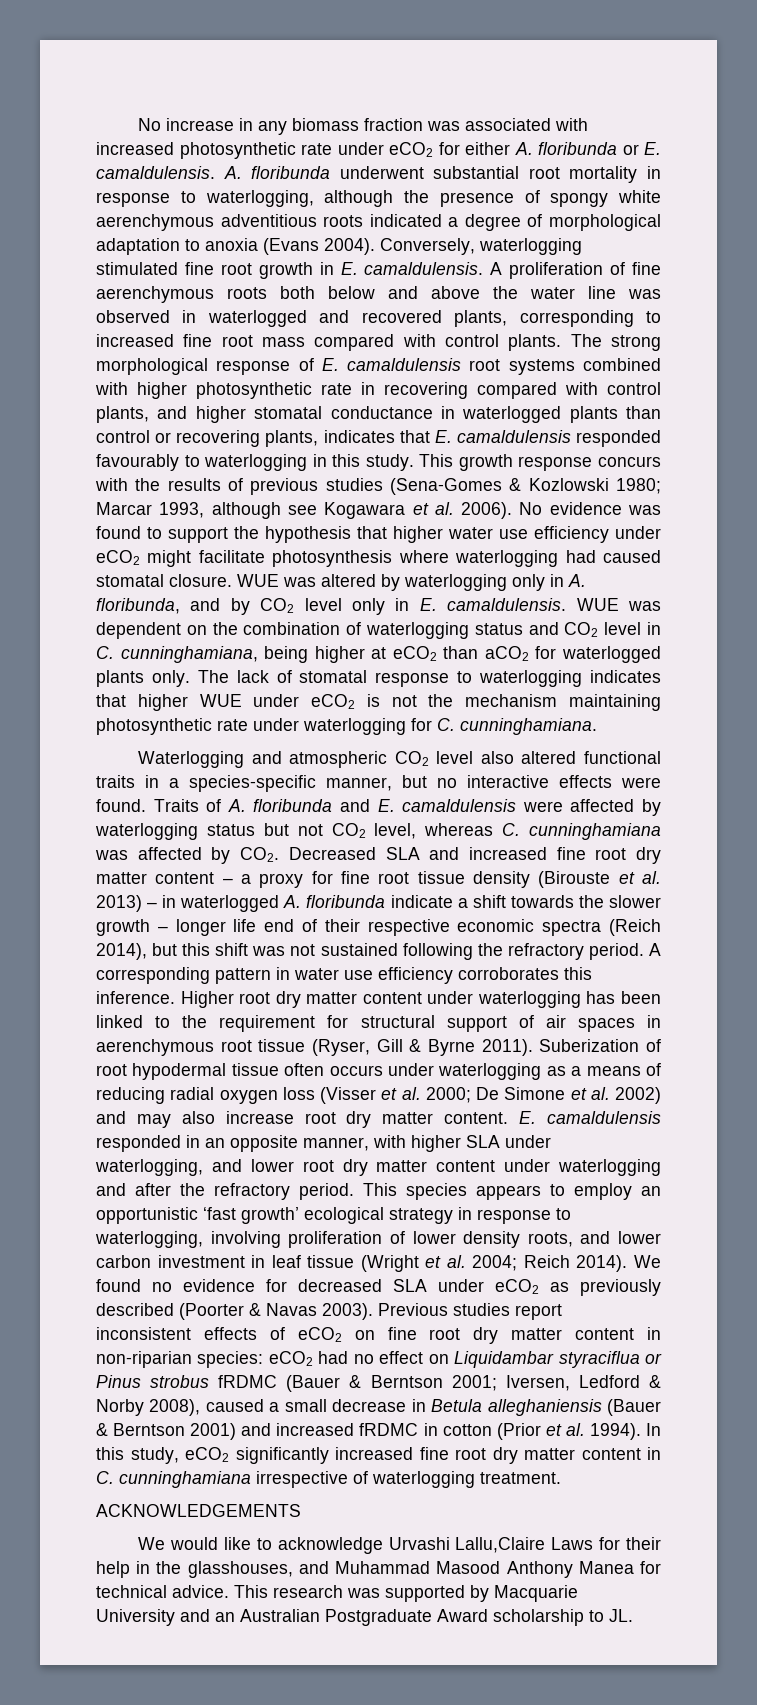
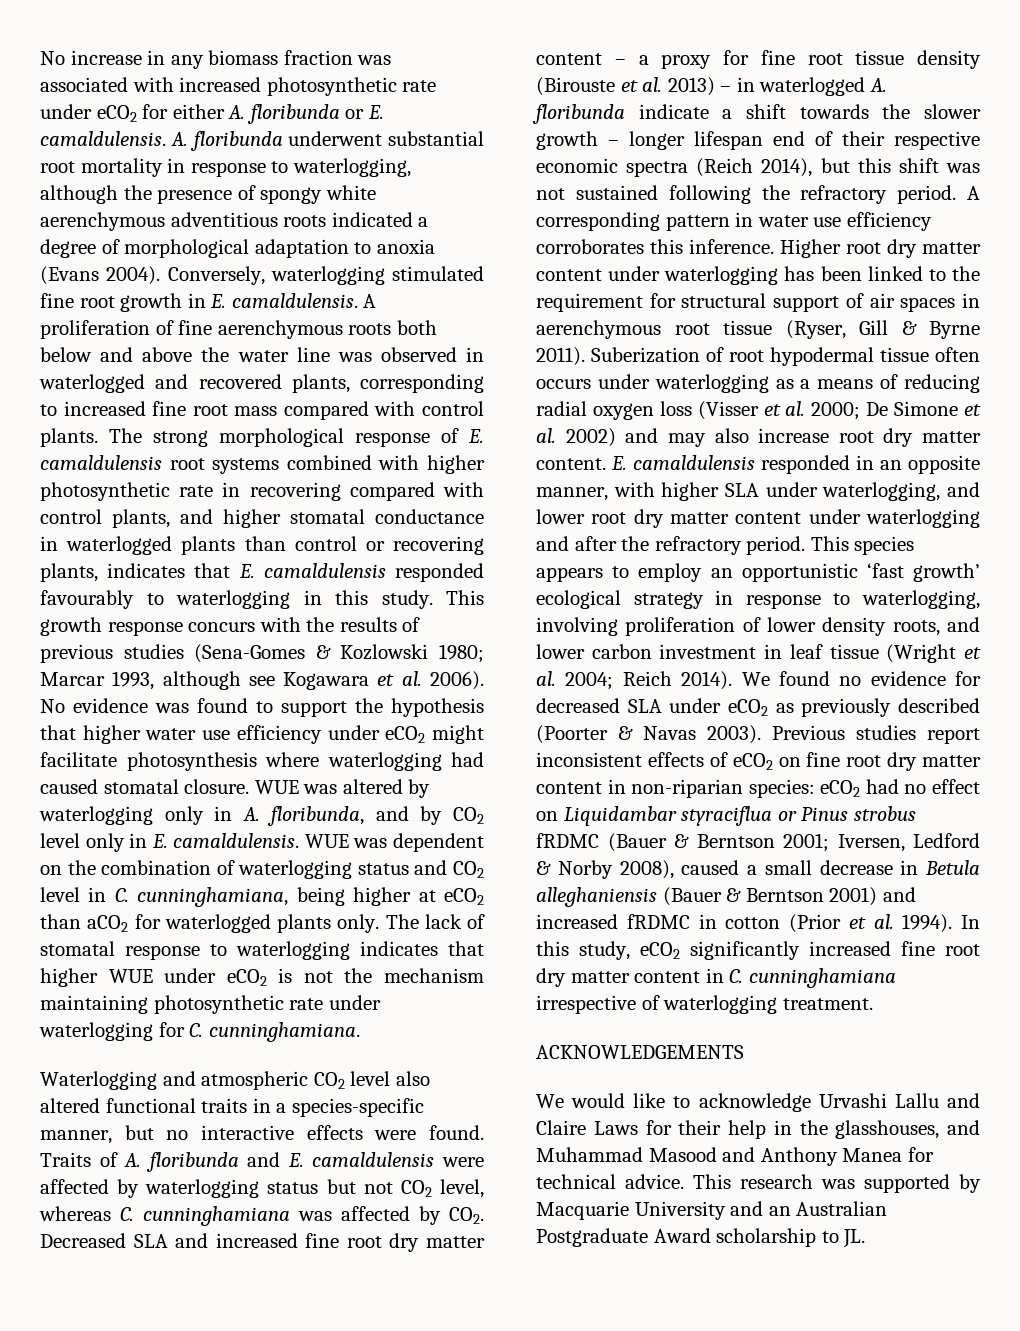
- Traits of A. floribunda and E. camaldulensis were affected by waterlogging status but not CO2 level, whereas C. cunninghamiana was affected by CO2. Decreased SLA and increased fine root dry matter content – a proxy for fine root tissue density (Birouste et al. 2013) – in waterlogged A. floribunda indicate a shift towards the slower growth – longer life end of their respective economic spectra (Reich 2014), but this shift was not sustained following the refractory period.
+ Traits of A. floribunda and E. camaldulensis were affected by waterlogging status but not CO2 level, whereas C. cunninghamiana was affected by CO2. Decreased SLA and increased fine root dry matter content – a proxy for fine root tissue density (Birouste et al. 2013) – in waterlogged A. floribunda indicate a shift towards the slower growth – longer lifespan end of their respective economic spectra (Reich 2014), but this shift was not sustained following the refractory period.
- We would like to acknowledge Urvashi Lallu,Claire Laws for their help in the glasshouses, and Muhammad Masood Anthony Manea for technical advice.
+ We would like to acknowledge Urvashi Lallu and Claire Laws for their help in the glasshouses, and Muhammad Masood and Anthony Manea for technical advice.

